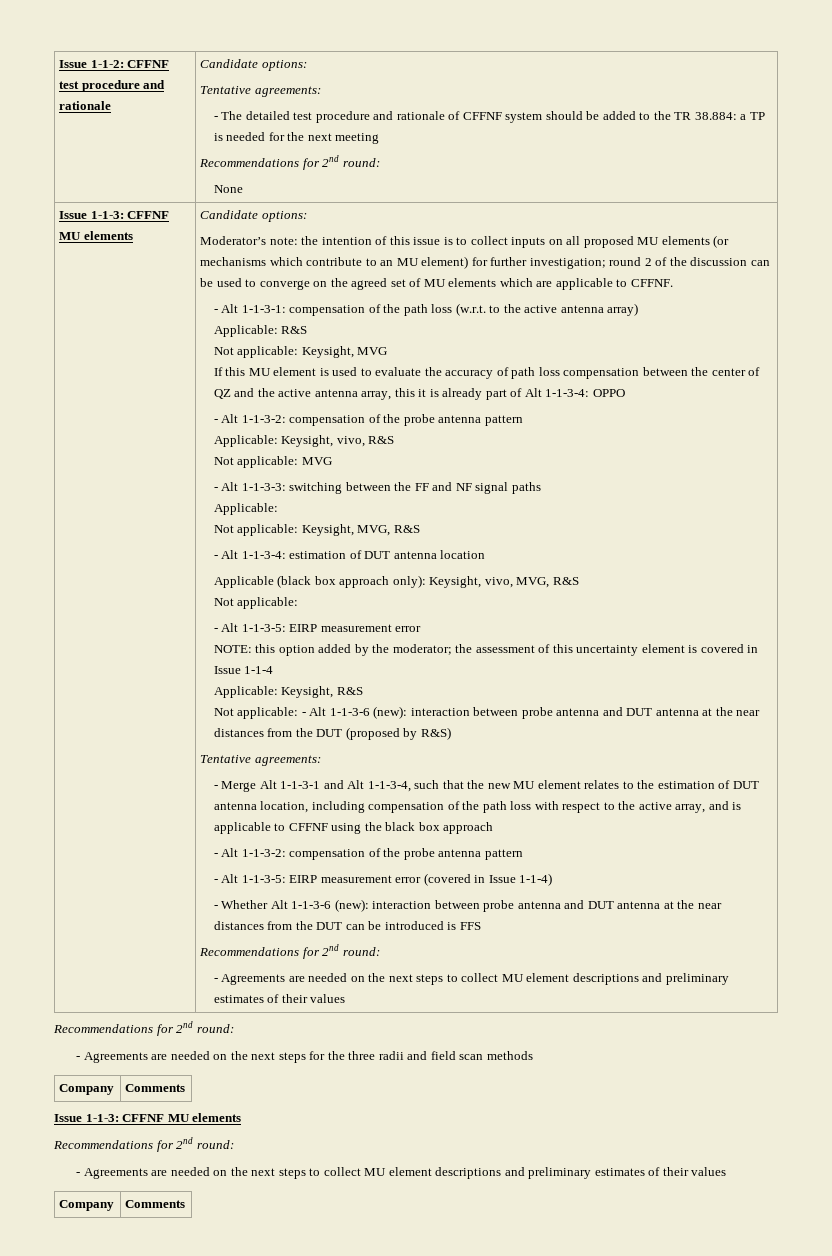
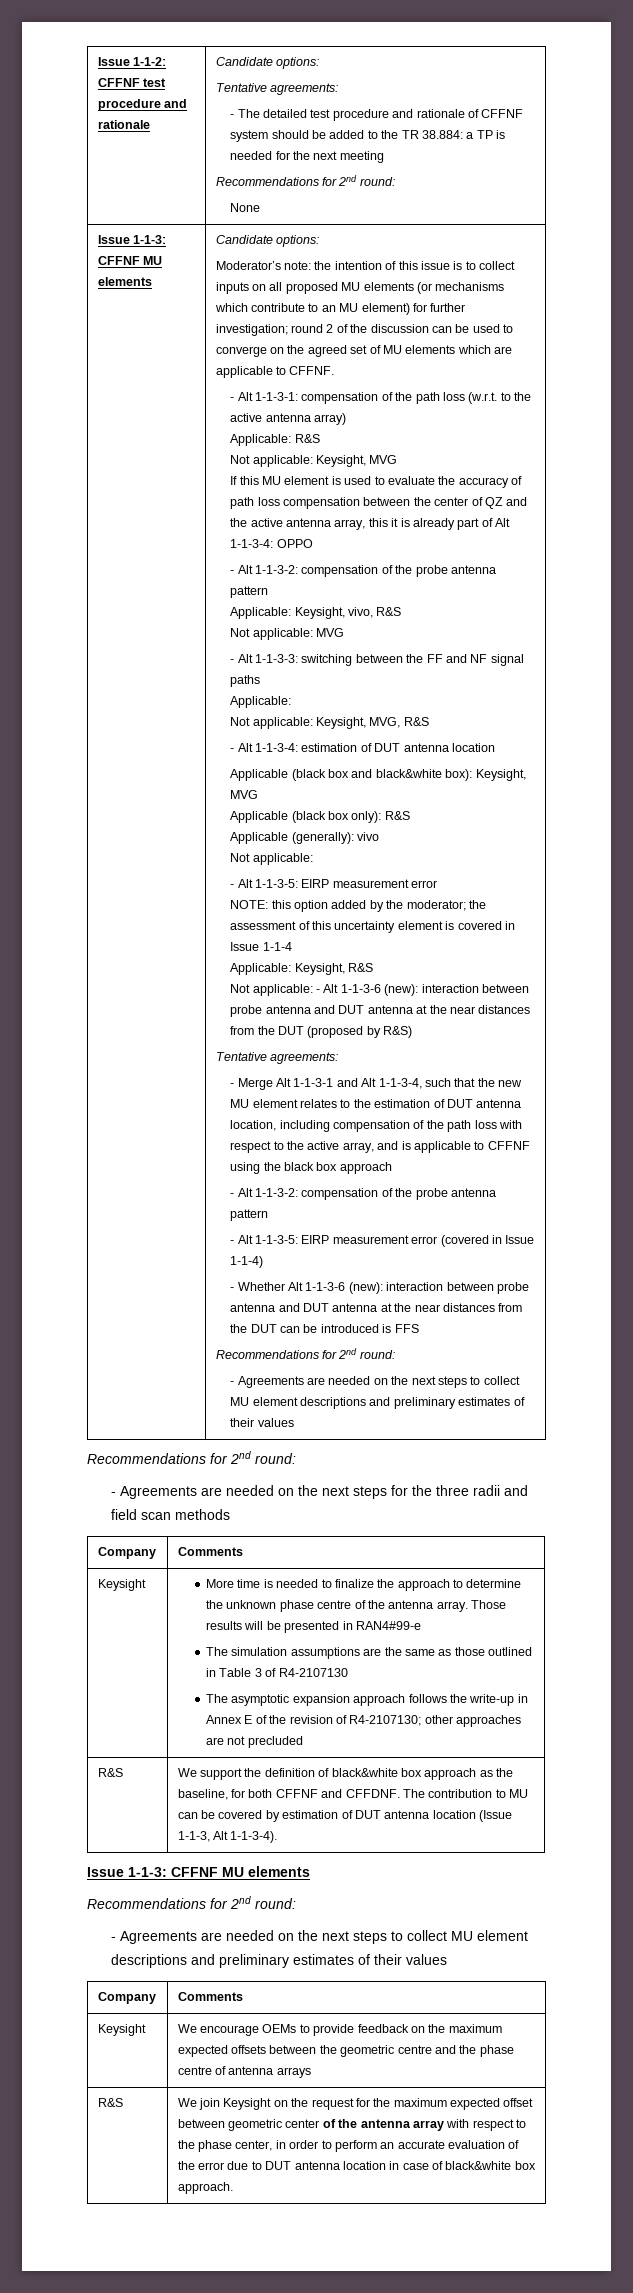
- Applicable (black box approach only): Keysight, vivo, MVG, R&S
+ Applicable (black box and black&white box): Keysight, MVG
+ Applicable (black box only): R&S
+ Applicable (generally): vivo
+ Keysight | More time is needed to finalize the approach to determine the unknown phase centre of the antenna array. Those results will be presented in RAN4#99-e
+ The simulation assumptions are the same as those outlined in Table 3 of R4-2107130
+ The asymptotic expansion approach follows the write-up in Annex E of the revision of R4-2107130; other approaches are not precluded
+ R&S | We support the definition of black&white box approach as the baseline, for both CFFNF and CFFDNF. The contribution to MU can be covered by estimation of DUT antenna location (Issue 1-1-3, Alt 1-1-3-4).
+ Keysight | We encourage OEMs to provide feedback on the maximum expected offsets between the geometric centre and the phase centre of antenna arrays
+ R&S | We join Keysight on the request for the maximum expected offset between geometric center of the antenna array with respect to the phase center, in order to perform an accurate evaluation of the error due to DUT antenna location in case of black&white box approach.

